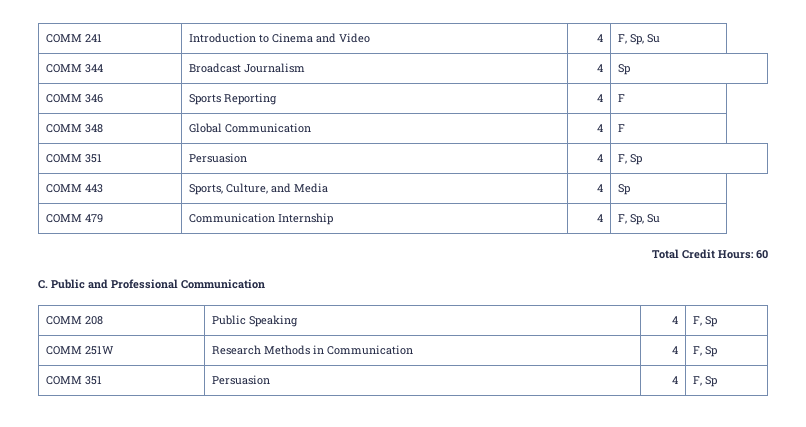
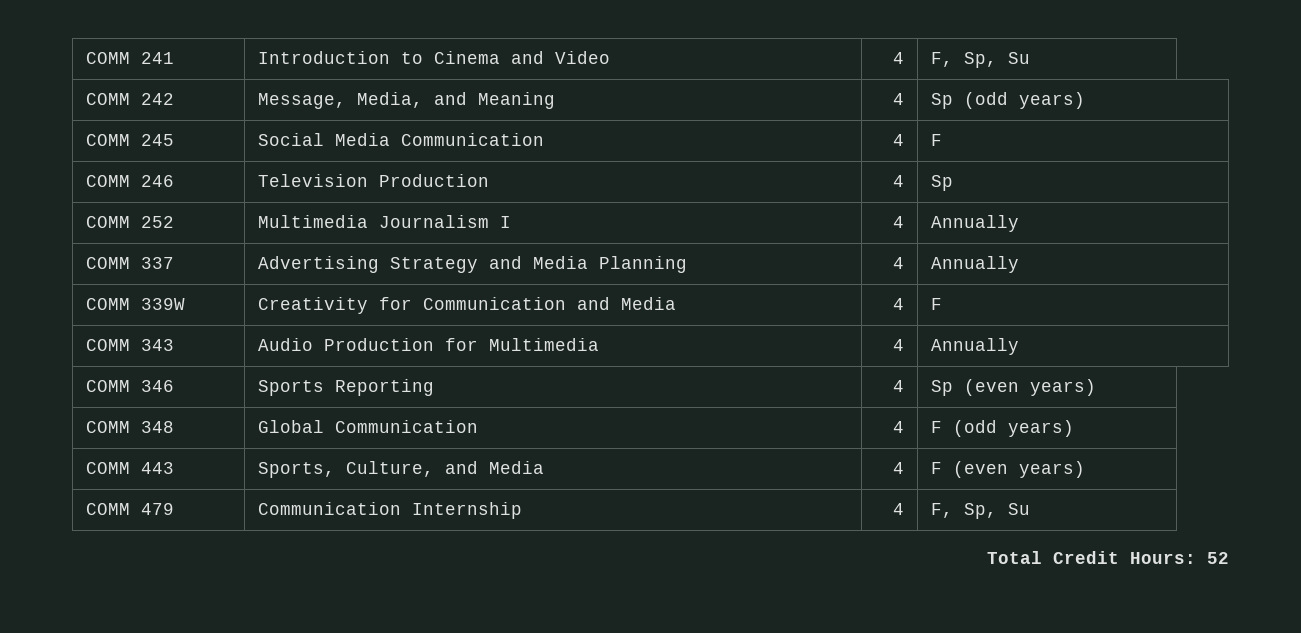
- COMM 344 | Broadcast Journalism | 4 | Sp
+ COMM 242 | Message, Media, and Meaning | 4 | Sp (odd years)
+ COMM 245 | Social Media Communication | 4 | F
+ COMM 246 | Television Production | 4 | Sp
+ COMM 252 | Multimedia Journalism I | 4 | Annually
+ COMM 337 | Advertising Strategy and Media Planning | 4 | Annually
+ COMM 339W | Creativity for Communication and Media | 4 | F
+ COMM 343 | Audio Production for Multimedia | 4 | Annually
- COMM 346 | Sports Reporting | 4 | F
+ COMM 346 | Sports Reporting | 4 | Sp (even years)
- COMM 348 | Global Communication | 4 | F
- COMM 351 | Persuasion | 4 | F, Sp
+ COMM 348 | Global Communication | 4 | F (odd years)
- COMM 443 | Sports, Culture, and Media | 4 | Sp
+ COMM 443 | Sports, Culture, and Media | 4 | F (even years)
- Total Credit Hours: 60
- C. Public and Professional Communication
- COMM 208 | Public Speaking | 4 | F, Sp
- COMM 251W | Research Methods in Communication | 4 | F, Sp
- COMM 351 | Persuasion | 4 | F, Sp
+ Total Credit Hours: 52

